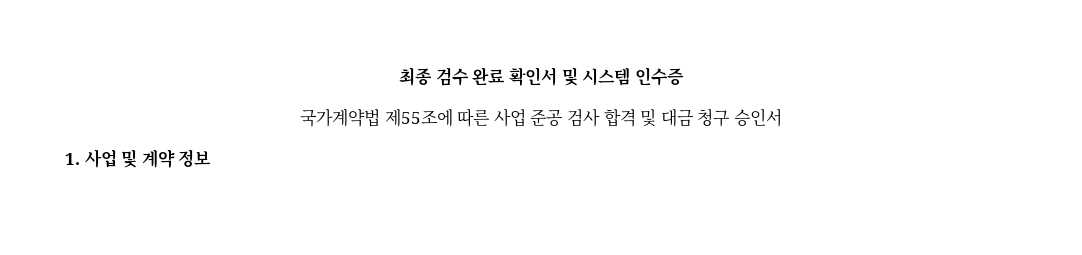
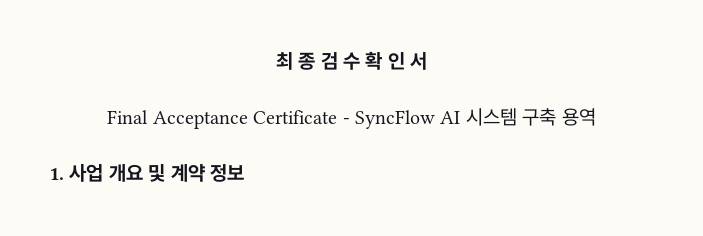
- 최종 검수 완료 확인서 및 시스템 인수증
- 국가계약법 제55조에 따른 사업 준공 검사 합격 및 대금 청구 승인서
+ 최 종 검 수 확 인 서
+ Final Acceptance Certificate - SyncFlow AI 시스템 구축 용역
- 1. 사업 및 계약 정보
+ 1. 사업 개요 및 계약 정보

